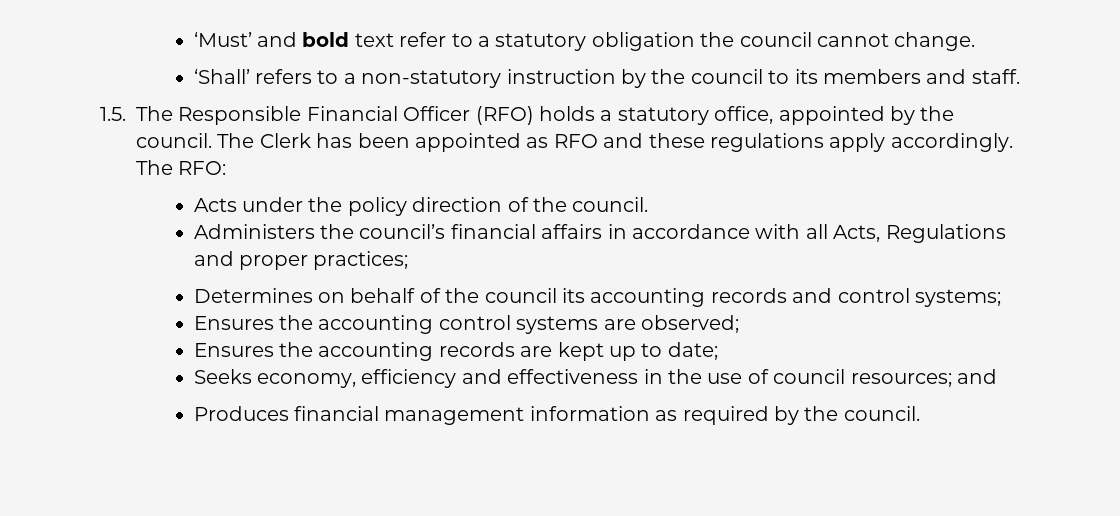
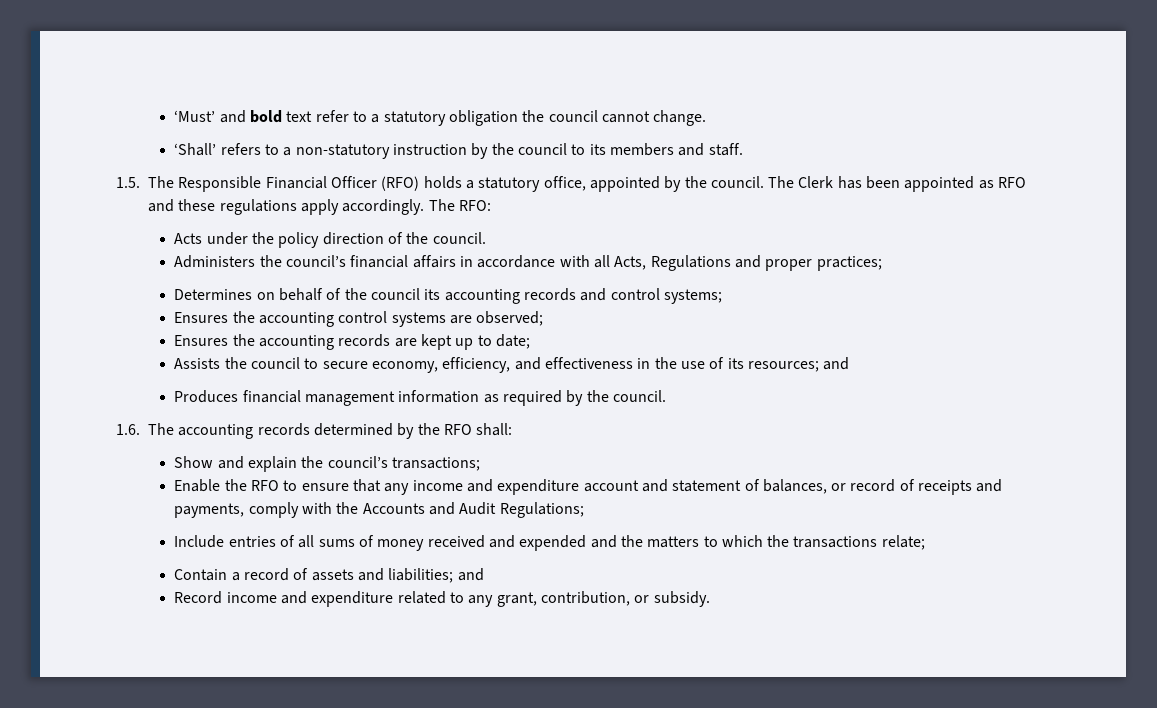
- Seeks economy, efficiency and effectiveness in the use of council resources; and
+ Assists the council to secure economy, efficiency, and effectiveness in the use of its resources; and
+ 1.6. The accounting records determined by the RFO shall:
+ Show and explain the council’s transactions;
+ Enable the RFO to ensure that any income and expenditure account and statement of balances, or record of receipts and payments, comply with the Accounts and Audit Regulations;
+ Include entries of all sums of money received and expended and the matters to which the transactions relate;
+ Contain a record of assets and liabilities; and
+ Record income and expenditure related to any grant, contribution, or subsidy.

